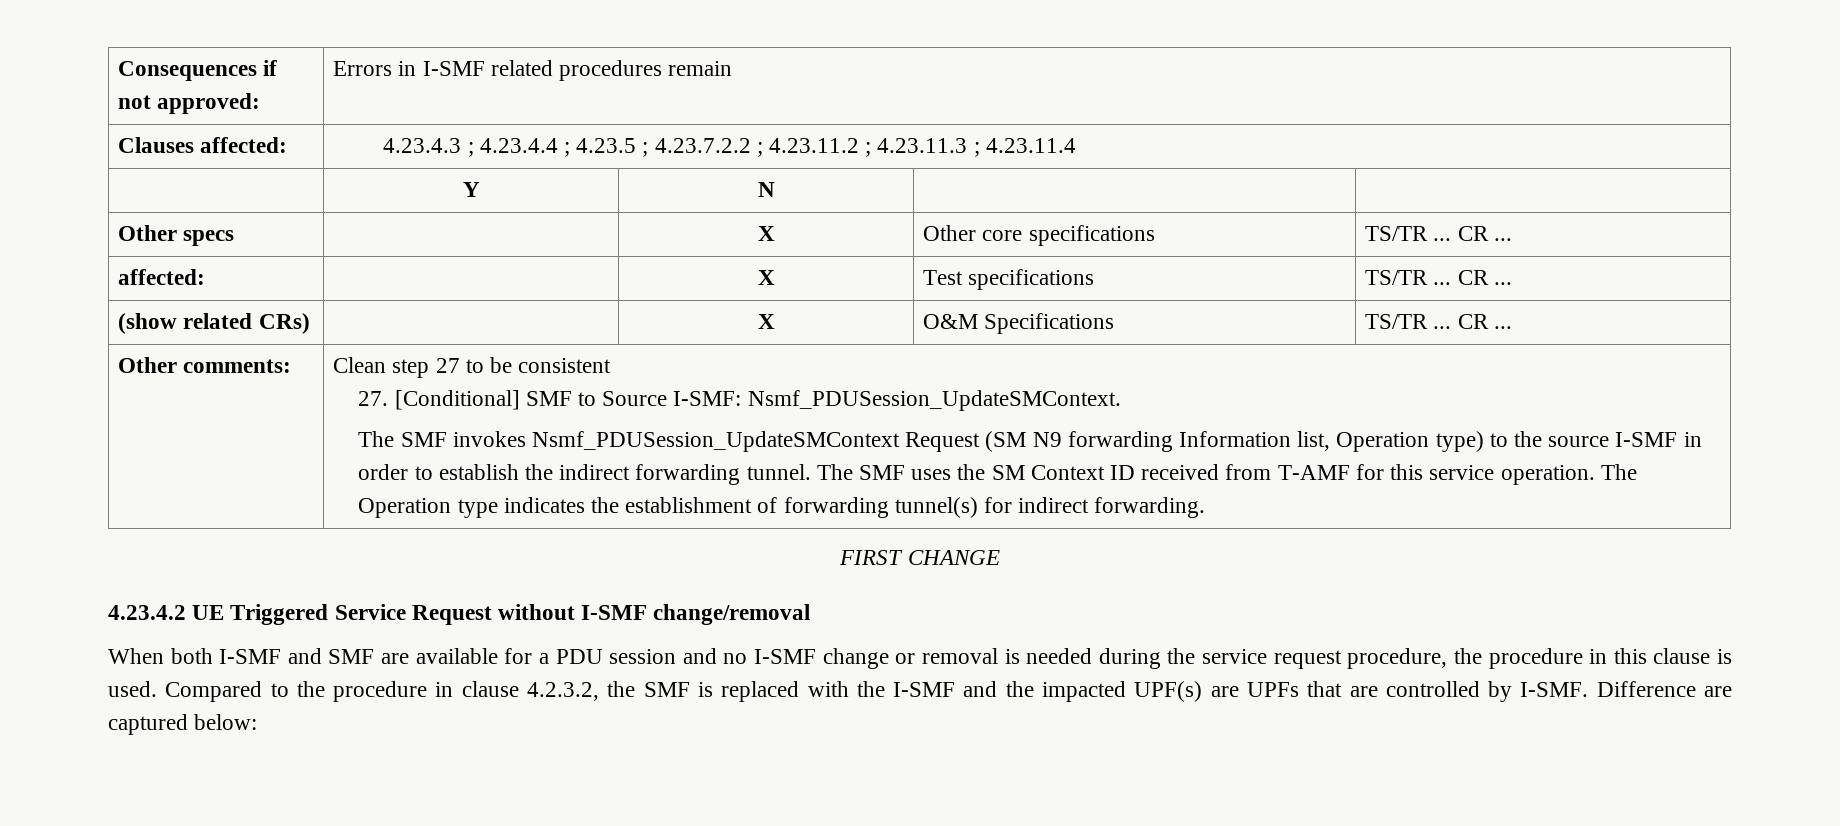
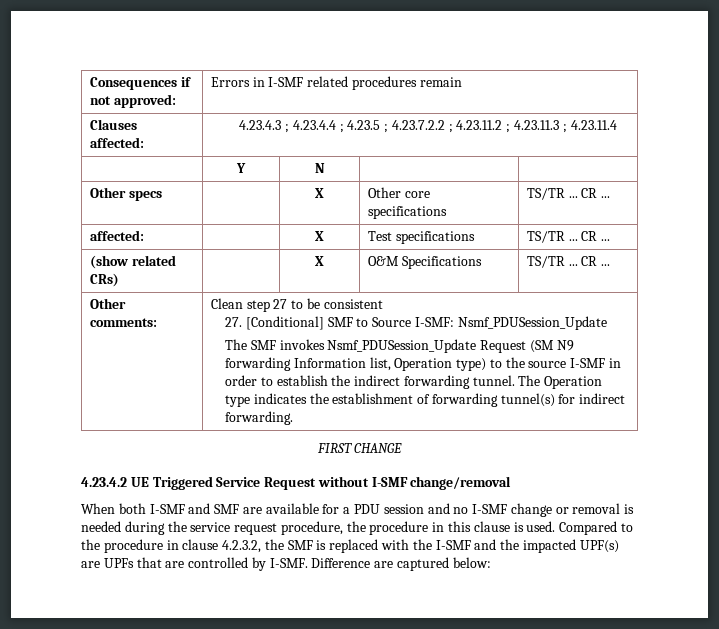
- 27. [Conditional] SMF to Source I-SMF: Nsmf_PDUSession_UpdateSMContext.
+ 27. [Conditional] SMF to Source I-SMF: Nsmf_PDUSession_Update
- The SMF invokes Nsmf_PDUSession_UpdateSMContext Request (SM N9 forwarding Information list, Operation type) to the source I-SMF in order to establish the indirect forwarding tunnel.
+ The SMF invokes Nsmf_PDUSession_Update Request (SM N9 forwarding Information list, Operation type) to the source I-SMF in order to establish the indirect forwarding tunnel.
- The SMF uses the SM Context ID received from T-AMF for this service operation. The Operation type indicates the establishment of forwarding tunnel(s) for indirect forwarding.
+ The Operation type indicates the establishment of forwarding tunnel(s) for indirect forwarding.

